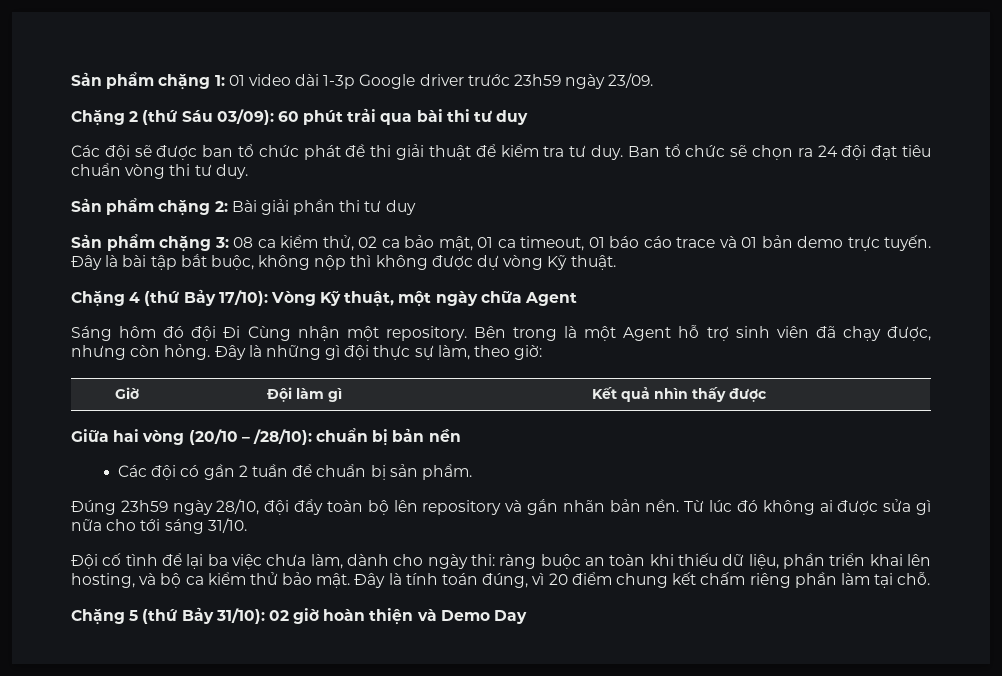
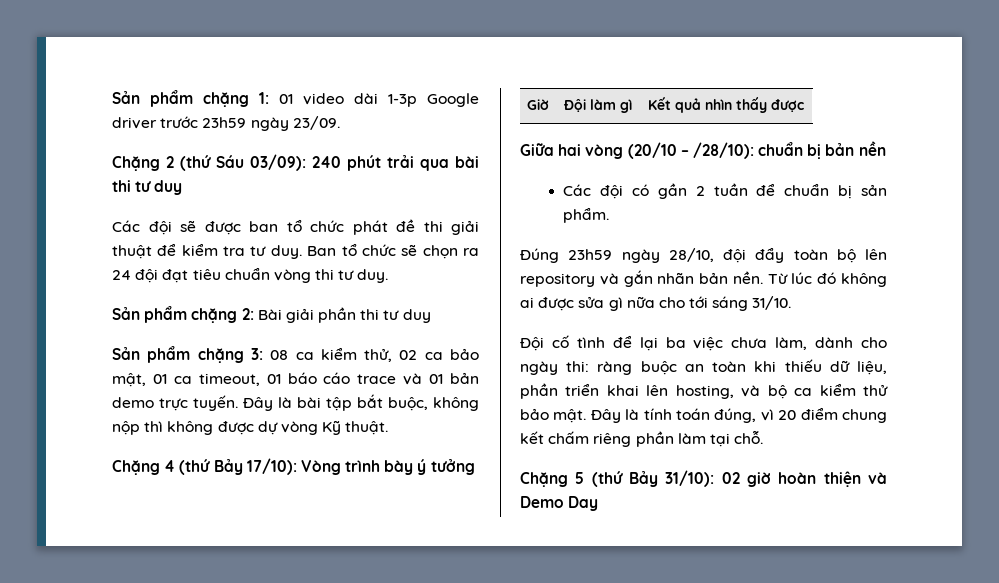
- Chặng 2 (thứ Sáu 03/09): 60 phút trải qua bài thi tư duy
+ Chặng 2 (thứ Sáu 03/09): 240 phút trải qua bài thi tư duy
- Chặng 4 (thứ Bảy 17/10): Vòng Kỹ thuật, một ngày chữa Agent
- Sáng hôm đó đội Đi Cùng nhận một repository. Bên trong là một Agent hỗ trợ sinh viên đã chạy được, nhưng còn hỏng. Đây là những gì đội thực sự làm, theo giờ:
+ Chặng 4 (thứ Bảy 17/10): Vòng trình bày ý tưởng

